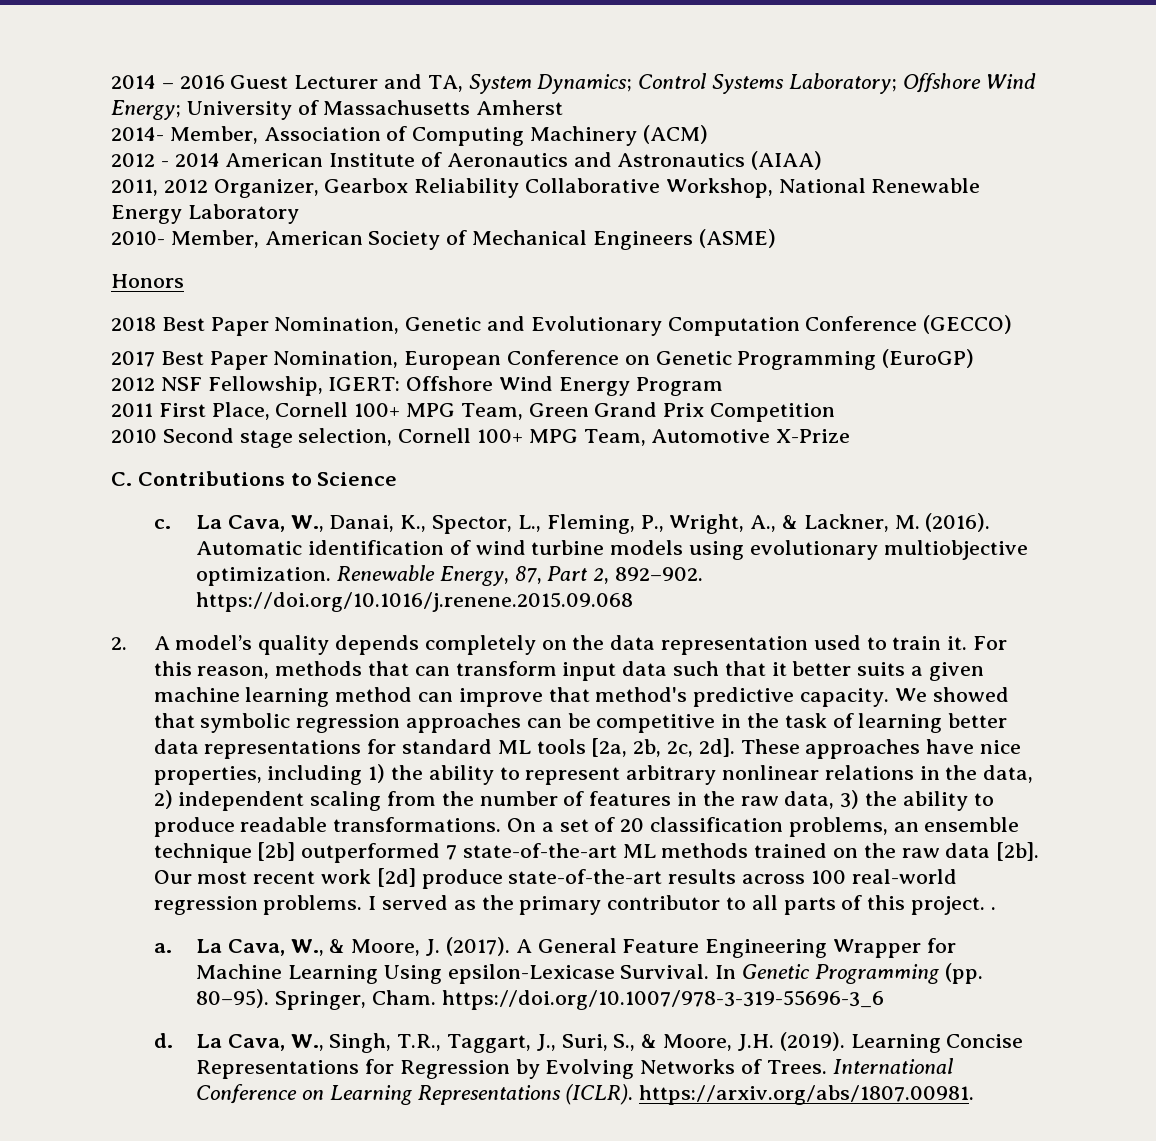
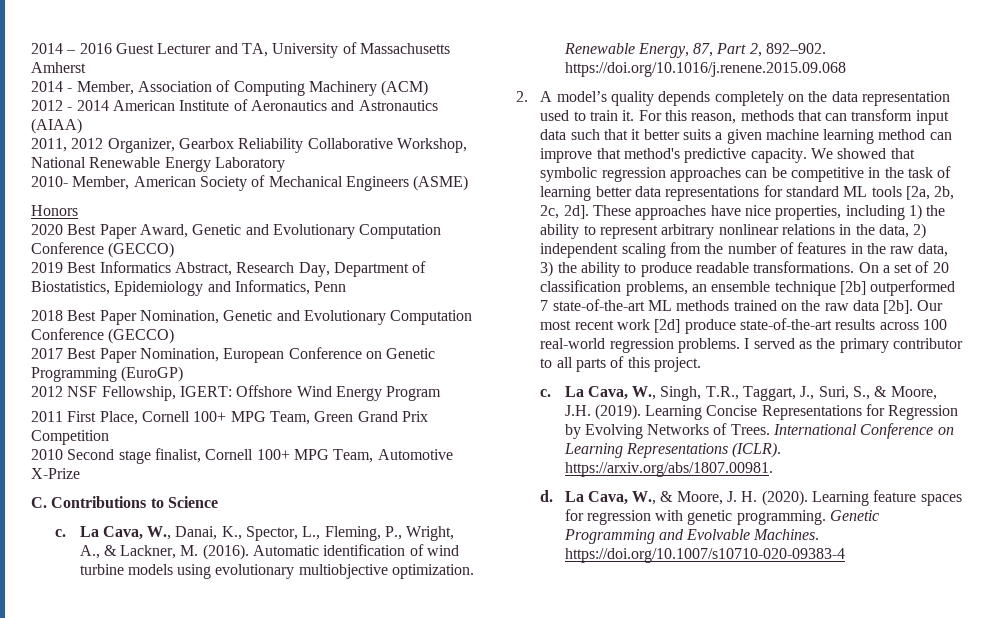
- 2014 – 2016 Guest Lecturer and TA, System Dynamics; Control Systems Laboratory; Offshore Wind Energy; University of Massachusetts Amherst
+ 2014 – 2016 Guest Lecturer and TA, University of Massachusetts Amherst
- 2014- Member, Association of Computing Machinery (ACM)
+ 2014 - Member, Association of Computing Machinery (ACM)
+ 2020 Best Paper Award, Genetic and Evolutionary Computation Conference (GECCO)
+ 2019 Best Informatics Abstract, Research Day, Department of Biostatistics, Epidemiology and Informatics, Penn
- 2010 Second stage selection, Cornell 100+ MPG Team, Automotive X-Prize
+ 2010 Second stage finalist, Cornell 100+ MPG Team, Automotive X-Prize
- I served as the primary contributor to all parts of this project. .
- a. La Cava, W., & Moore, J. (2017). A General Feature Engineering Wrapper for Machine Learning Using epsilon-Lexicase Survival. In Genetic Programming (pp. 80–95). Springer, Cham. https://doi.org/10.1007/978-3-319-55696-3_6
- d.
+ I served as the primary contributor to all parts of this project.
+ c.
+ d. La Cava, W., & Moore, J. H. (2020). Learning feature spaces for regression with genetic programming. Genetic Programming and Evolvable Machines. https://doi.org/10.1007/s10710-020-09383-4

